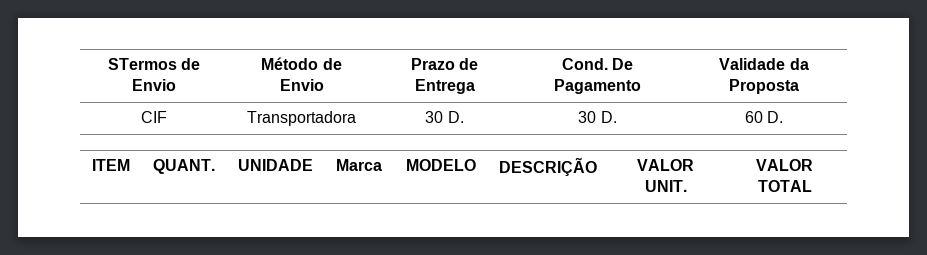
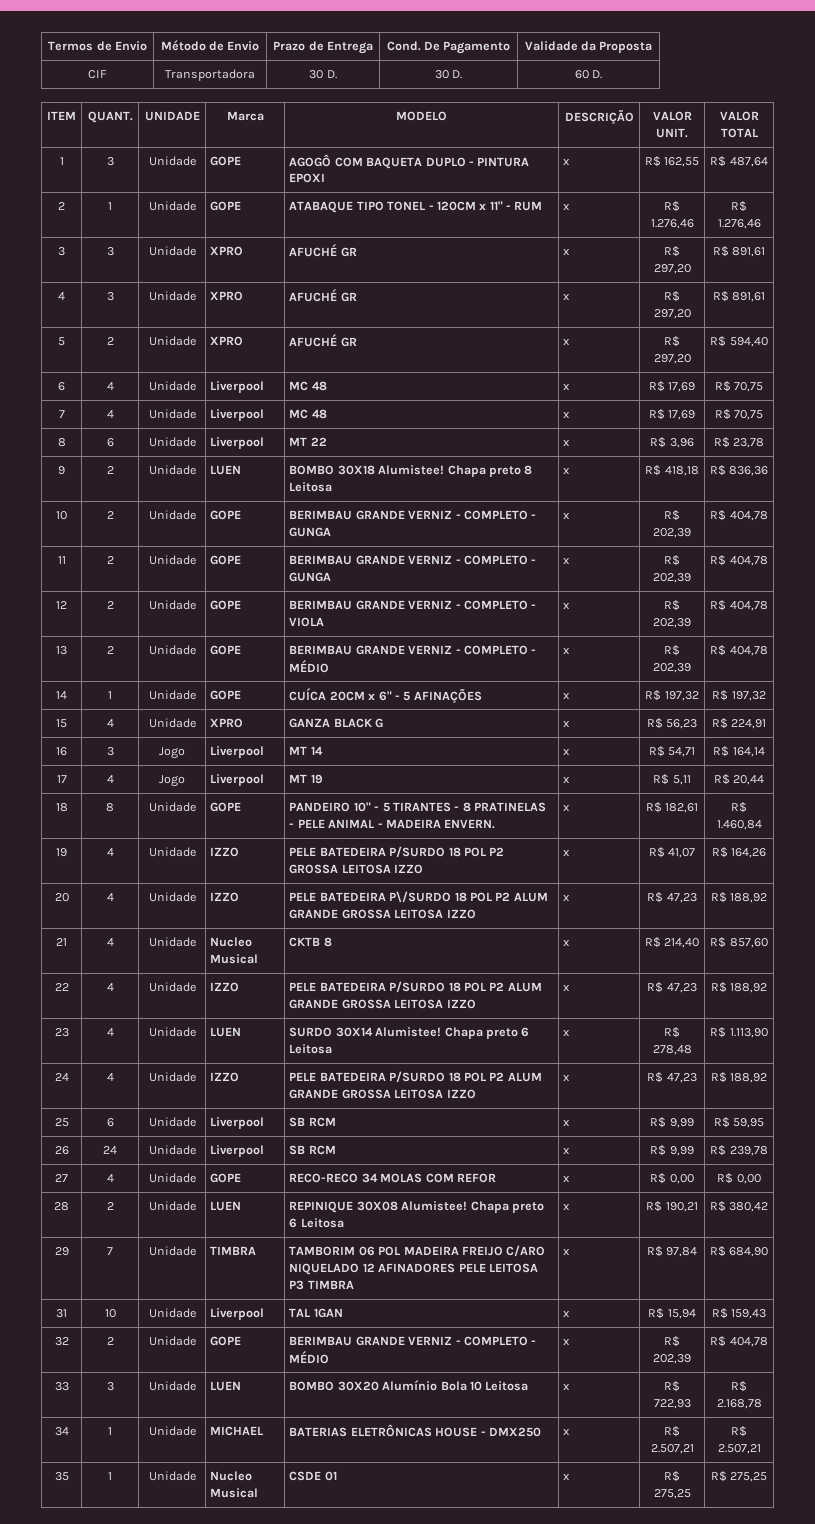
- STermos de Envio | Método de Envio | Prazo de Entrega | Cond. De Pagamento | Validade da Proposta
+ Termos de Envio | Método de Envio | Prazo de Entrega | Cond. De Pagamento | Validade da Proposta
+ 1 | 3 | Unidade | GOPE | AGOGÔ COM BAQUETA DUPLO - PINTURA EPOXI | x | R$ 162,55 | R$ 487,64
+ 2 | 1 | Unidade | GOPE | ATABAQUE TIPO TONEL - 120CM x 11" - RUM | x | R$ 1.276,46 | R$ 1.276,46
+ 3 | 3 | Unidade | XPRO | AFUCHÉ GR | x | R$ 297,20 | R$ 891,61
+ 4 | 3 | Unidade | XPRO | AFUCHÉ GR | x | R$ 297,20 | R$ 891,61
+ 5 | 2 | Unidade | XPRO | AFUCHÉ GR | x | R$ 297,20 | R$ 594,40
+ 6 | 4 | Unidade | Liverpool | MC 48 | x | R$ 17,69 | R$ 70,75
+ 7 | 4 | Unidade | Liverpool | MC 48 | x | R$ 17,69 | R$ 70,75
+ 8 | 6 | Unidade | Liverpool | MT 22 | x | R$ 3,96 | R$ 23,78
+ 9 | 2 | Unidade | LUEN | BOMBO 30X18 Alumistee! Chapa preto 8 Leitosa | x | R$ 418,18 | R$ 836,36
+ 10 | 2 | Unidade | GOPE | BERIMBAU GRANDE VERNIZ - COMPLETO - GUNGA | x | R$ 202,39 | R$ 404,78
+ 11 | 2 | Unidade | GOPE | BERIMBAU GRANDE VERNIZ - COMPLETO - GUNGA | x | R$ 202,39 | R$ 404,78
+ 12 | 2 | Unidade | GOPE | BERIMBAU GRANDE VERNIZ - COMPLETO - VIOLA | x | R$ 202,39 | R$ 404,78
+ 13 | 2 | Unidade | GOPE | BERIMBAU GRANDE VERNIZ - COMPLETO - MÉDIO | x | R$ 202,39 | R$ 404,78
+ 14 | 1 | Unidade | GOPE | CUÍCA 20CM x 6" - 5 AFINAÇÕES | x | R$ 197,32 | R$ 197,32
+ 15 | 4 | Unidade | XPRO | GANZA BLACK G | x | R$ 56,23 | R$ 224,91
+ 16 | 3 | Jogo | Liverpool | MT 14 | x | R$ 54,71 | R$ 164,14
+ 17 | 4 | Jogo | Liverpool | MT 19 | x | R$ 5,11 | R$ 20,44
+ 18 | 8 | Unidade | GOPE | PANDEIRO 10" - 5 TIRANTES - 8 PRATINELAS - PELE ANIMAL - MADEIRA ENVERN. | x | R$ 182,61 | R$ 1.460,84
+ 19 | 4 | Unidade | IZZO | PELE BATEDEIRA P/SURDO 18 POL P2 GROSSA LEITOSA IZZO | x | R$ 41,07 | R$ 164,26
+ 20 | 4 | Unidade | IZZO | PELE BATEDEIRA P\/SURDO 18 POL P2 ALUM GRANDE GROSSA LEITOSA IZZO | x | R$ 47,23 | R$ 188,92
+ 21 | 4 | Unidade | Nucleo Musical | CKTB 8 | x | R$ 214,40 | R$ 857,60
+ 22 | 4 | Unidade | IZZO | PELE BATEDEIRA P/SURDO 18 POL P2 ALUM GRANDE GROSSA LEITOSA IZZO | x | R$ 47,23 | R$ 188,92
+ 23 | 4 | Unidade | LUEN | SURDO 30X14 Alumistee! Chapa preto 6 Leitosa | x | R$ 278,48 | R$ 1.113,90
+ 24 | 4 | Unidade | IZZO | PELE BATEDEIRA P/SURDO 18 POL P2 ALUM GRANDE GROSSA LEITOSA IZZO | x | R$ 47,23 | R$ 188,92
+ 25 | 6 | Unidade | Liverpool | SB RCM | x | R$ 9,99 | R$ 59,95
+ 26 | 24 | Unidade | Liverpool | SB RCM | x | R$ 9,99 | R$ 239,78
+ 27 | 4 | Unidade | GOPE | RECO-RECO 34 MOLAS COM REFOR | x | R$ 0,00 | R$ 0,00
+ 28 | 2 | Unidade | LUEN | REPINIQUE 30X08 Alumistee! Chapa preto 6 Leitosa | x | R$ 190,21 | R$ 380,42
+ 29 | 7 | Unidade | TIMBRA | TAMBORIM 06 POL MADEIRA FREIJO C/ARO NIQUELADO 12 AFINADORES PELE LEITOSA P3 TIMBRA | x | R$ 97,84 | R$ 684,90
+ 31 | 10 | Unidade | Liverpool | TAL 1GAN | x | R$ 15,94 | R$ 159,43
+ 32 | 2 | Unidade | GOPE | BERIMBAU GRANDE VERNIZ - COMPLETO - MÉDIO | x | R$ 202,39 | R$ 404,78
+ 33 | 3 | Unidade | LUEN | BOMBO 30X20 Alumínio Bola 10 Leitosa | x | R$ 722,93 | R$ 2.168,78
+ 34 | 1 | Unidade | MICHAEL | BATERIAS ELETRÔNICAS HOUSE - DMX250 | x | R$ 2.507,21 | R$ 2.507,21
+ 35 | 1 | Unidade | Nucleo Musical | CSDE 01 | x | R$ 275,25 | R$ 275,25

